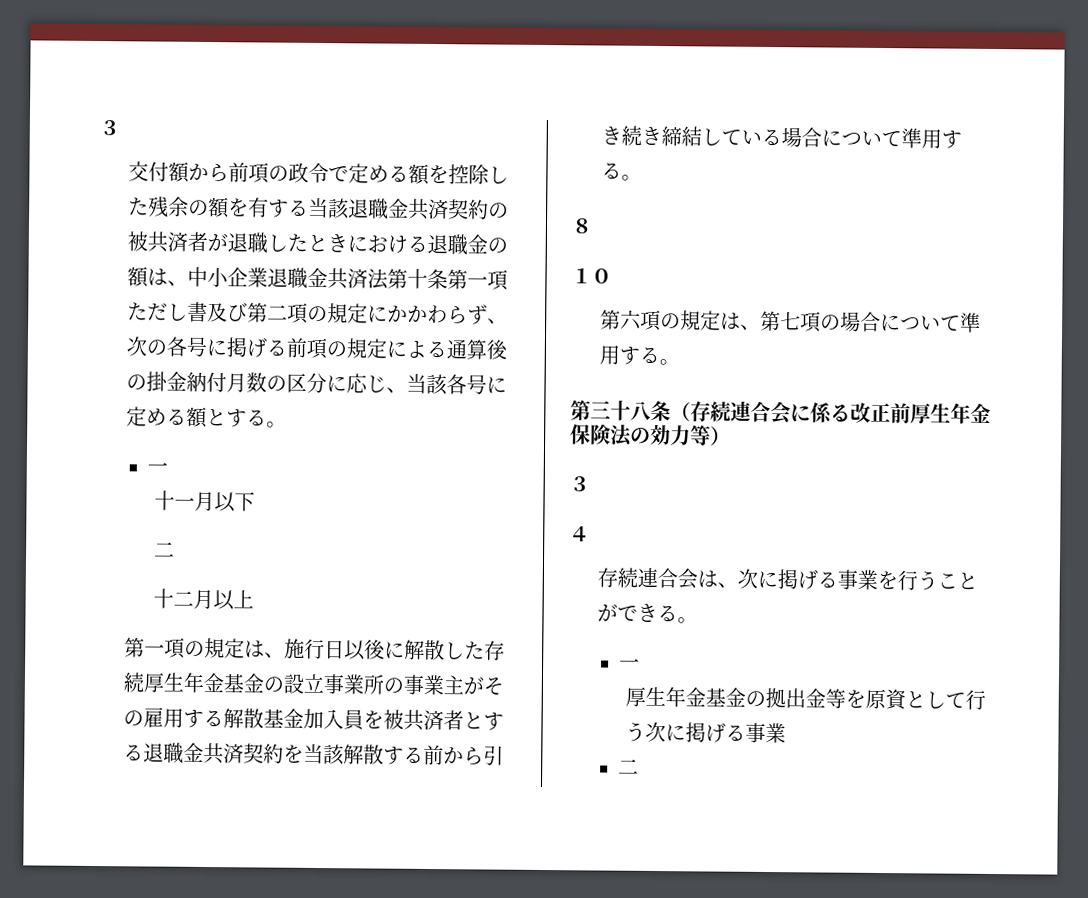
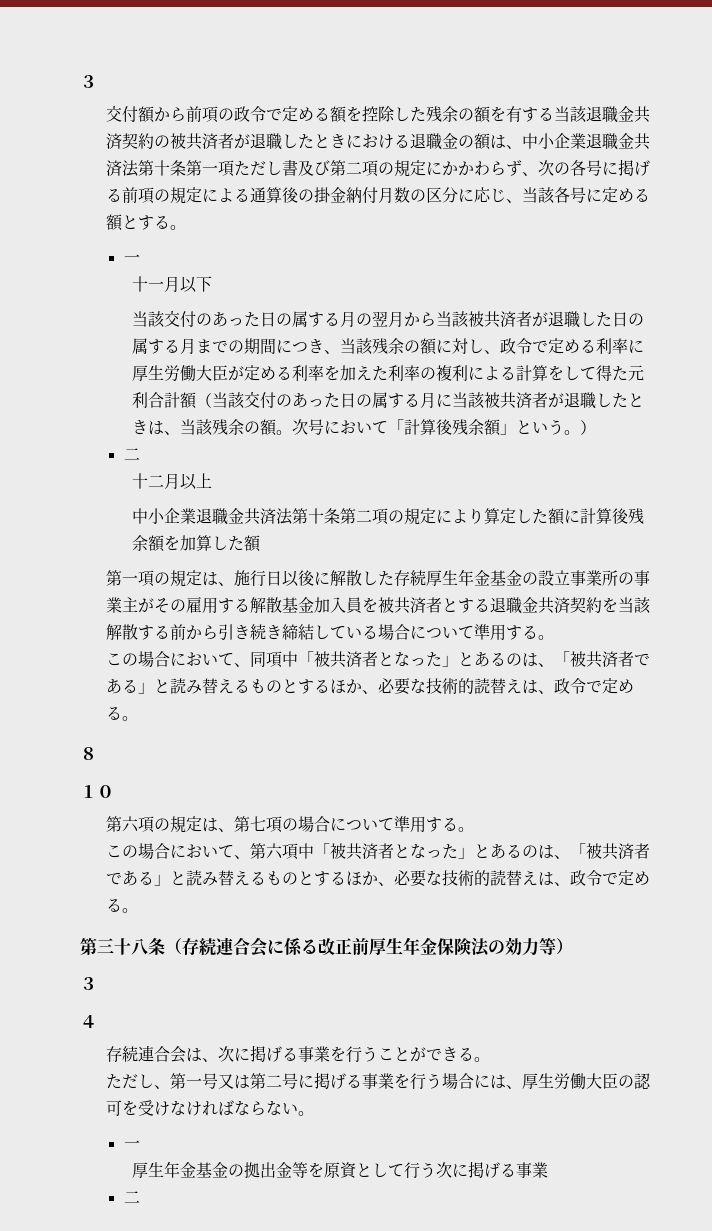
  十一月以下
+ 当該交付のあった日の属する月の翌月から当該被共済者が退職した日の属する月までの期間につき、当該残余の額に対し、政令で定める利率に厚生労働大臣が定める利率を加えた利率の複利による計算をして得た元利合計額（当該交付のあった日の属する月に当該被共済者が退職したときは、当該残余の額。次号において「計算後残余額」という。）
  二
  十二月以上
+ 中小企業退職金共済法第十条第二項の規定により算定した額に計算後残余額を加算した額
+ この場合において、同項中「被共済者となった」とあるのは、「被共済者である」と読み替えるものとするほか、必要な技術的読替えは、政令で定める。
+ この場合において、第六項中「被共済者となった」とあるのは、「被共済者である」と読み替えるものとするほか、必要な技術的読替えは、政令で定める。
+ ただし、第一号又は第二号に掲げる事業を行う場合には、厚生労働大臣の認可を受けなければならない。

